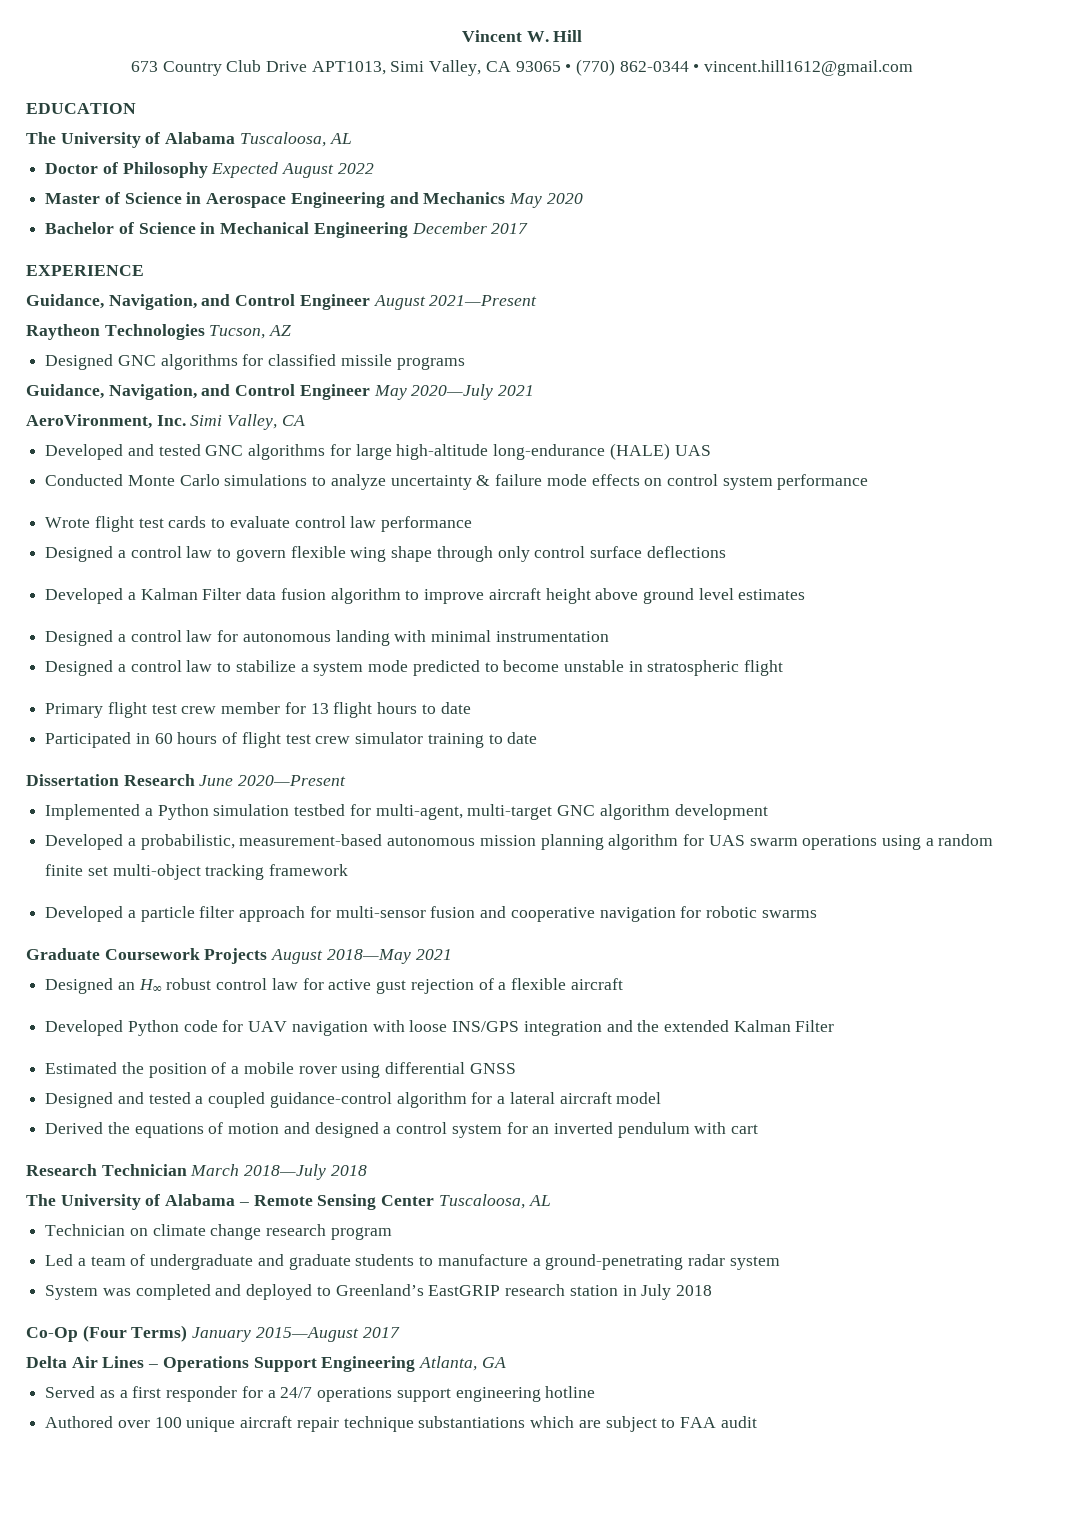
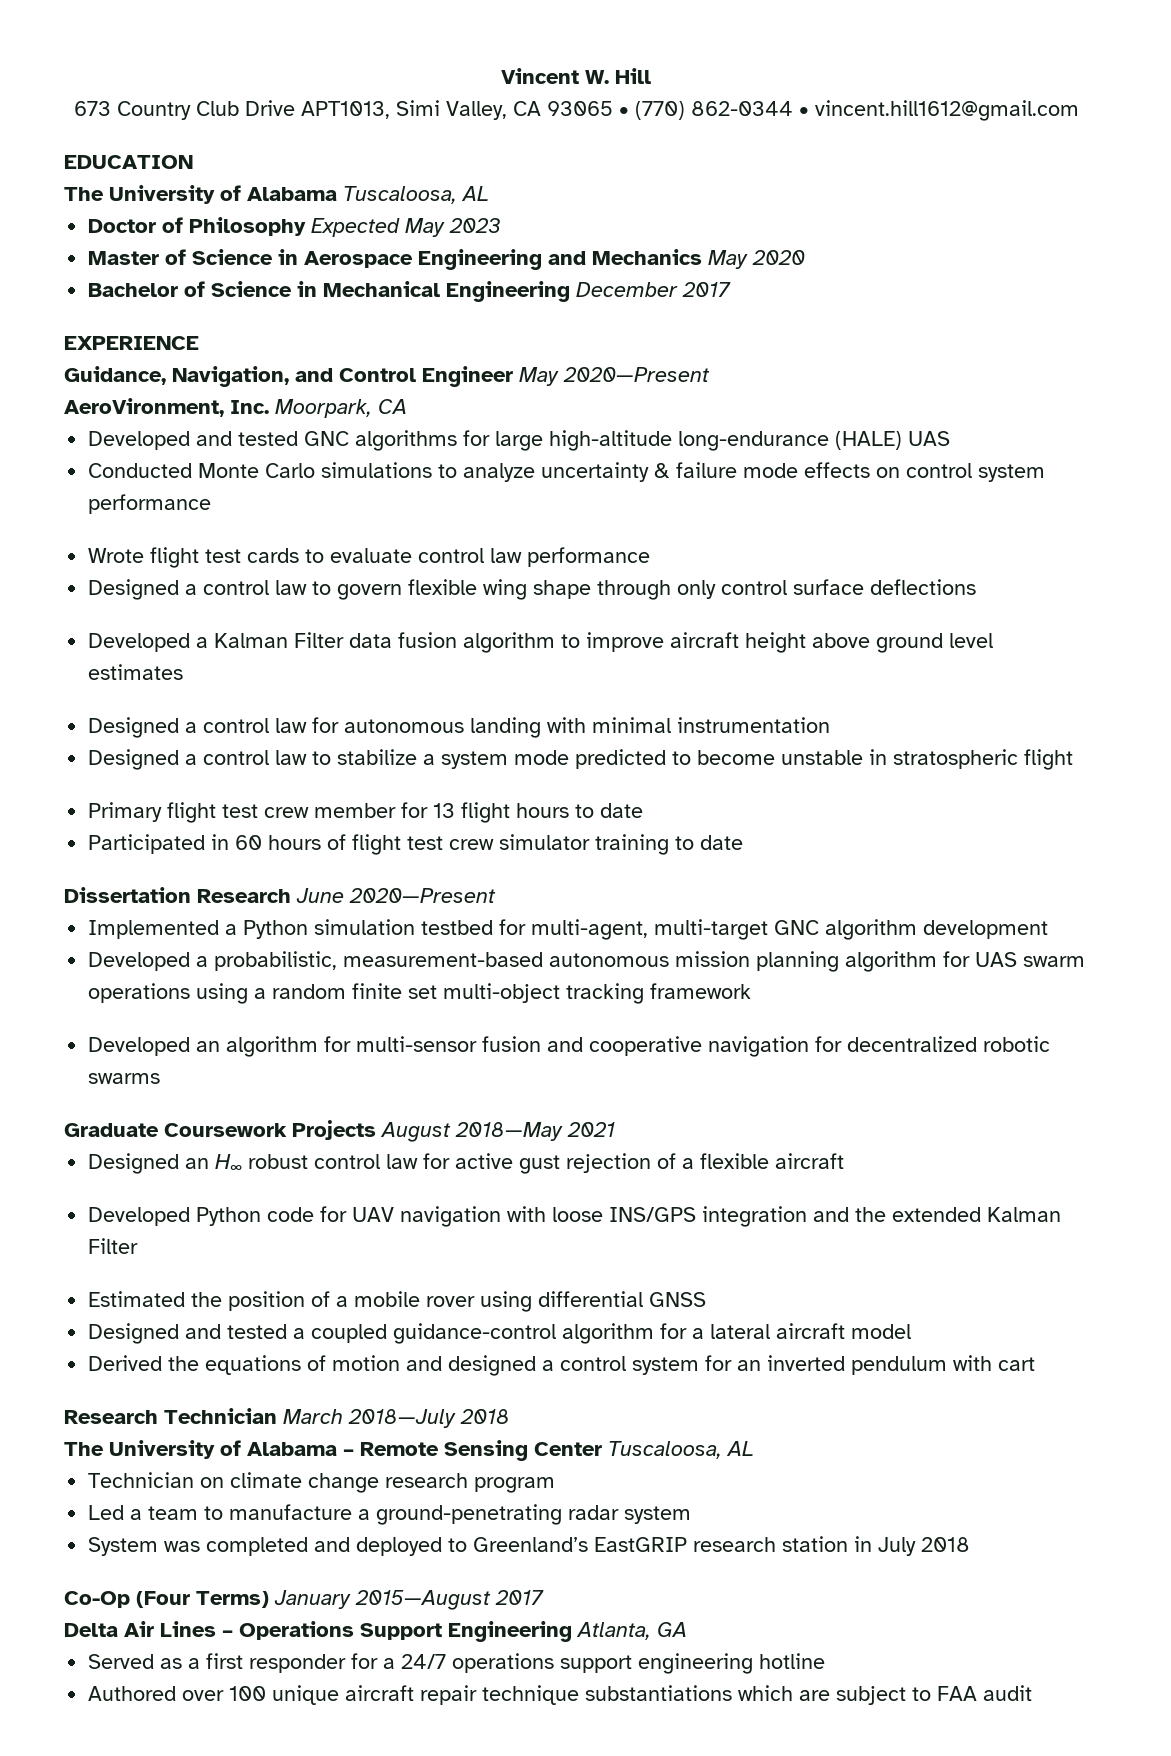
- Doctor of Philosophy Expected August 2022
+ Doctor of Philosophy Expected May 2023
- Guidance, Navigation, and Control Engineer August 2021—Present
- Raytheon Technologies Tucson, AZ
- Designed GNC algorithms for classified missile programs
- Guidance, Navigation, and Control Engineer May 2020—July 2021
+ Guidance, Navigation, and Control Engineer May 2020—Present
- AeroVironment, Inc. Simi Valley, CA
+ AeroVironment, Inc. Moorpark, CA
- Developed a particle filter approach for multi-sensor fusion and cooperative navigation for robotic swarms
+ Developed an algorithm for multi-sensor fusion and cooperative navigation for decentralized robotic swarms
- Led a team of undergraduate and graduate students to manufacture a ground-penetrating radar system
+ Led a team to manufacture a ground-penetrating radar system

